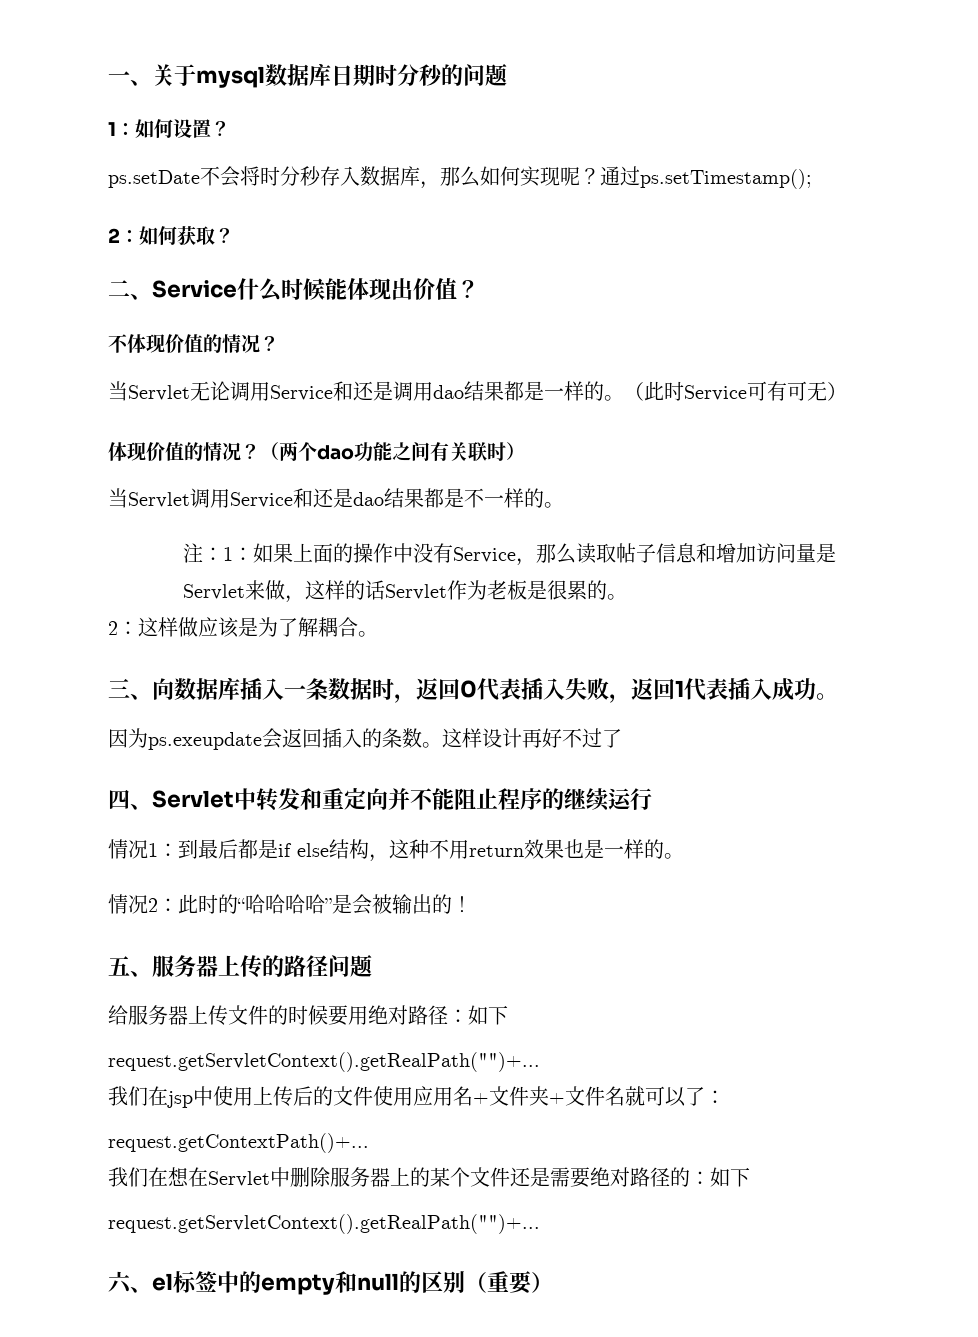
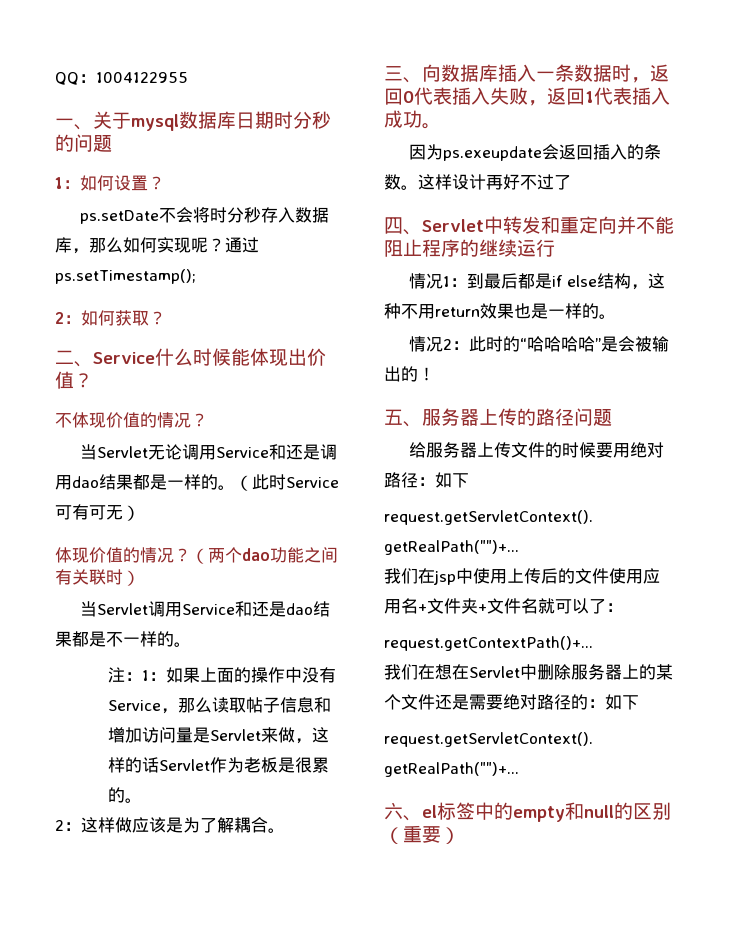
+ QQ：1004122955

